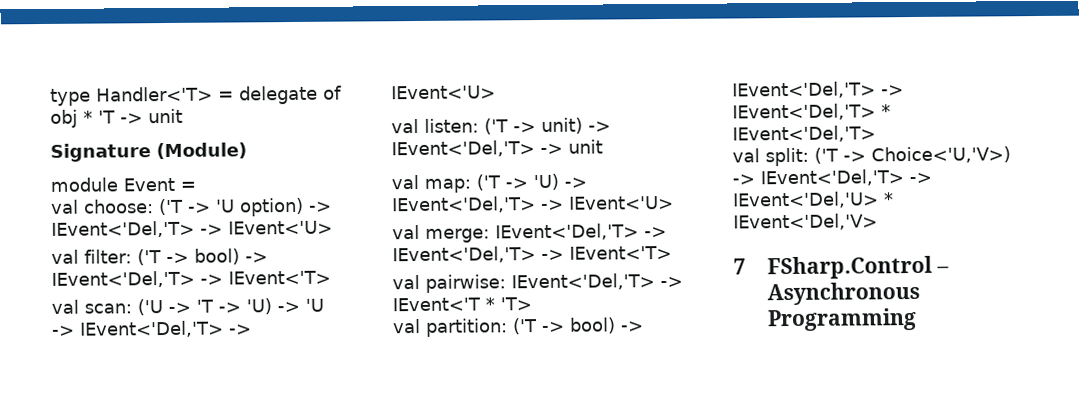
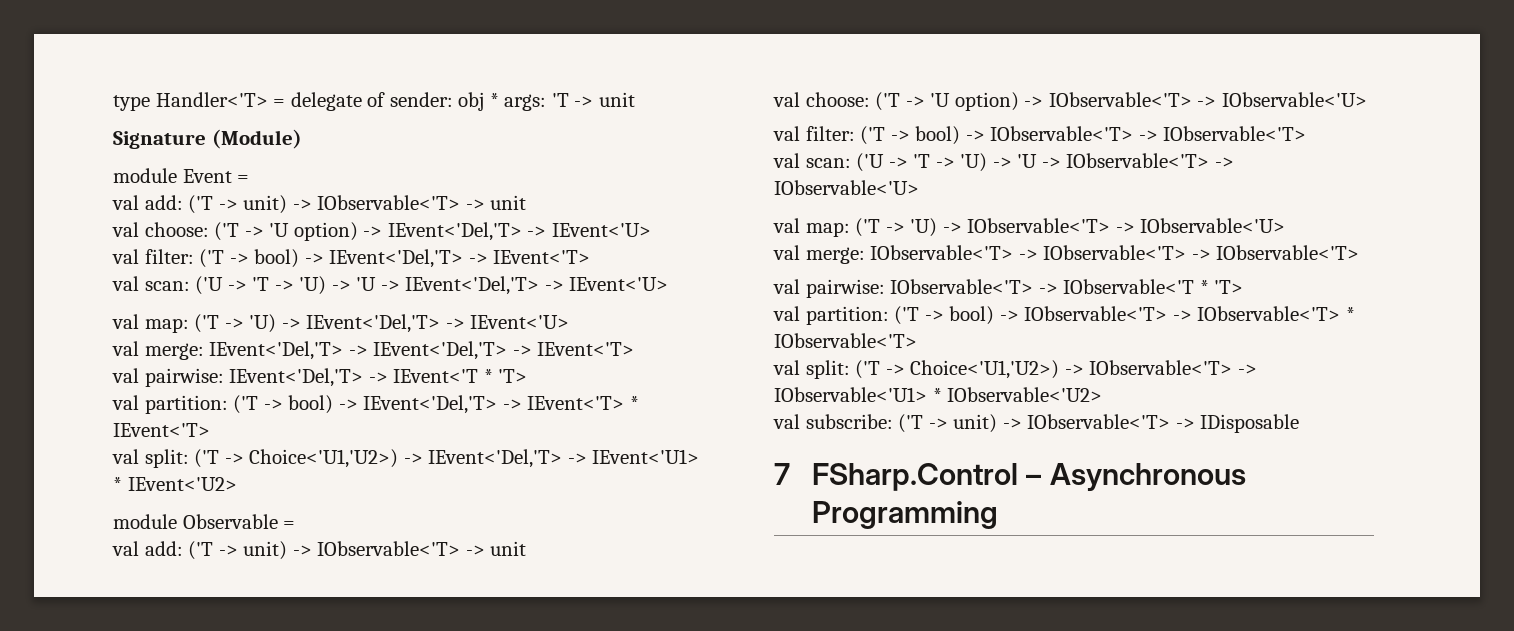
- type Handler<'T> = delegate of obj * 'T -> unit
+ type Handler<'T> = delegate of sender: obj * args: 'T -> unit
  module Event =
+ val add: ('T -> unit) -> IObservable<'T> -> unit
- val listen: ('T -> unit) -> IEvent<'Del,'T> -> unit
- val partition: ('T -> bool) -> IEvent<'Del,'T> -> IEvent<'Del,'T> * IEvent<'Del,'T>
- val split: ('T -> Choice<'U,'V>) -> IEvent<'Del,'T> -> IEvent<'Del,'U> * IEvent<'Del,'V>
+ val partition: ('T -> bool) -> IEvent<'Del,'T> -> IEvent<'T> * IEvent<'T>
+ val split: ('T -> Choice<'U1,'U2>) -> IEvent<'Del,'T> -> IEvent<'U1> * IEvent<'U2>
+ module Observable =
+ val add: ('T -> unit) -> IObservable<'T> -> unit
+ val choose: ('T -> 'U option) -> IObservable<'T> -> IObservable<'U>
+ val filter: ('T -> bool) -> IObservable<'T> -> IObservable<'T>
+ val scan: ('U -> 'T -> 'U) -> 'U -> IObservable<'T> -> IObservable<'U>
+ val map: ('T -> 'U) -> IObservable<'T> -> IObservable<'U>
+ val merge: IObservable<'T> -> IObservable<'T> -> IObservable<'T>
+ val pairwise: IObservable<'T> -> IObservable<'T * 'T>
+ val partition: ('T -> bool) -> IObservable<'T> -> IObservable<'T> * IObservable<'T>
+ val split: ('T -> Choice<'U1,'U2>) -> IObservable<'T> -> IObservable<'U1> * IObservable<'U2>
+ val subscribe: ('T -> unit) -> IObservable<'T> -> IDisposable

